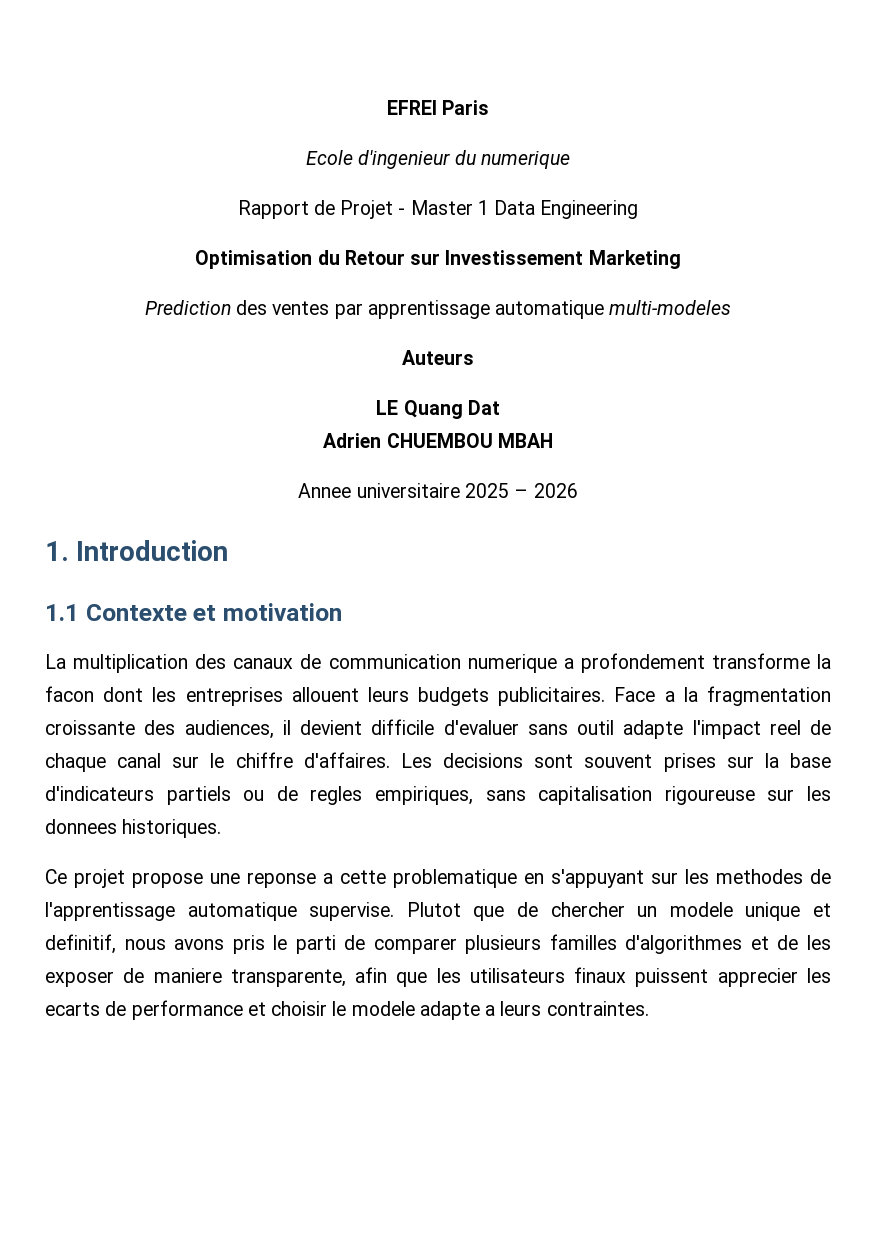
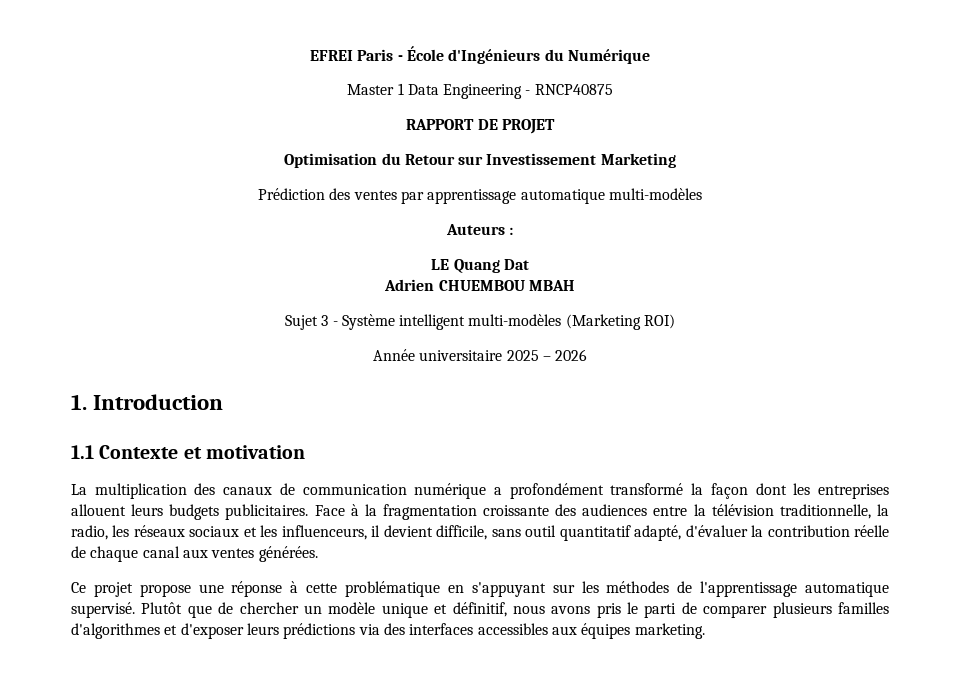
- EFREI Paris
- Ecole d'ingenieur du numerique
- Rapport de Projet - Master 1 Data Engineering
+ EFREI Paris - École d'Ingénieurs du Numérique
+ Master 1 Data Engineering - RNCP40875
+ RAPPORT DE PROJET
- Prediction des ventes par apprentissage automatique multi-modeles
+ Prédiction des ventes par apprentissage automatique multi-modèles
- Auteurs
+ Auteurs :
- Annee universitaire 2025 – 2026
+ Sujet 3 - Système intelligent multi-modèles (Marketing ROI)
+ Année universitaire 2025 – 2026
- La multiplication des canaux de communication numerique a profondement transforme la facon dont les entreprises allouent leurs budgets publicitaires.
+ La multiplication des canaux de communication numérique a profondément transformé la façon dont les entreprises allouent leurs budgets publicitaires.
- Face a la fragmentation croissante des audiences, il devient difficile d'evaluer sans outil adapte l'impact reel de chaque canal sur le chiffre d'affaires. Les decisions sont souvent prises sur la base d'indicateurs partiels ou de regles empiriques, sans capitalisation rigoureuse sur les donnees historiques.
+ Face à la fragmentation croissante des audiences entre la télévision traditionnelle, la radio, les réseaux sociaux et les influenceurs, il devient difficile, sans outil quantitatif adapté, d'évaluer la contribution réelle de chaque canal aux ventes générées.
- Ce projet propose une reponse a cette problematique en s'appuyant sur les methodes de l'apprentissage automatique supervise. Plutot que de chercher un modele unique et definitif, nous avons pris le parti de comparer plusieurs familles d'algorithmes et de les exposer de maniere transparente, afin que les utilisateurs finaux puissent apprecier les ecarts de performance et choisir le modele adapte a leurs contraintes.
+ Ce projet propose une réponse à cette problématique en s'appuyant sur les méthodes de l'apprentissage automatique supervisé. Plutôt que de chercher un modèle unique et définitif, nous avons pris le parti de comparer plusieurs familles d'algorithmes et d'exposer leurs prédictions via des interfaces accessibles aux équipes marketing.

